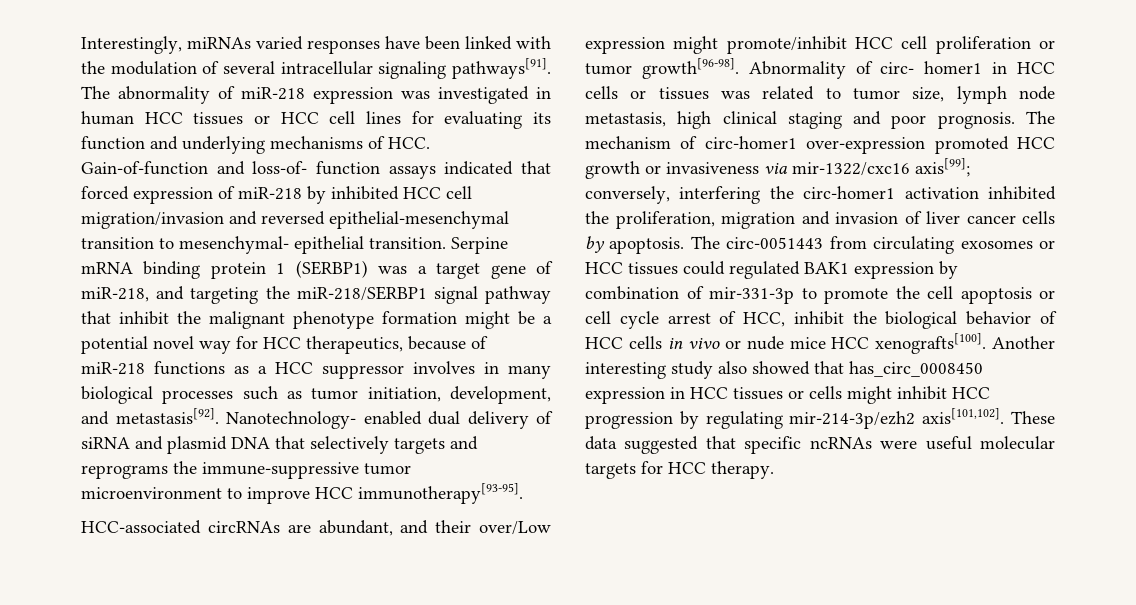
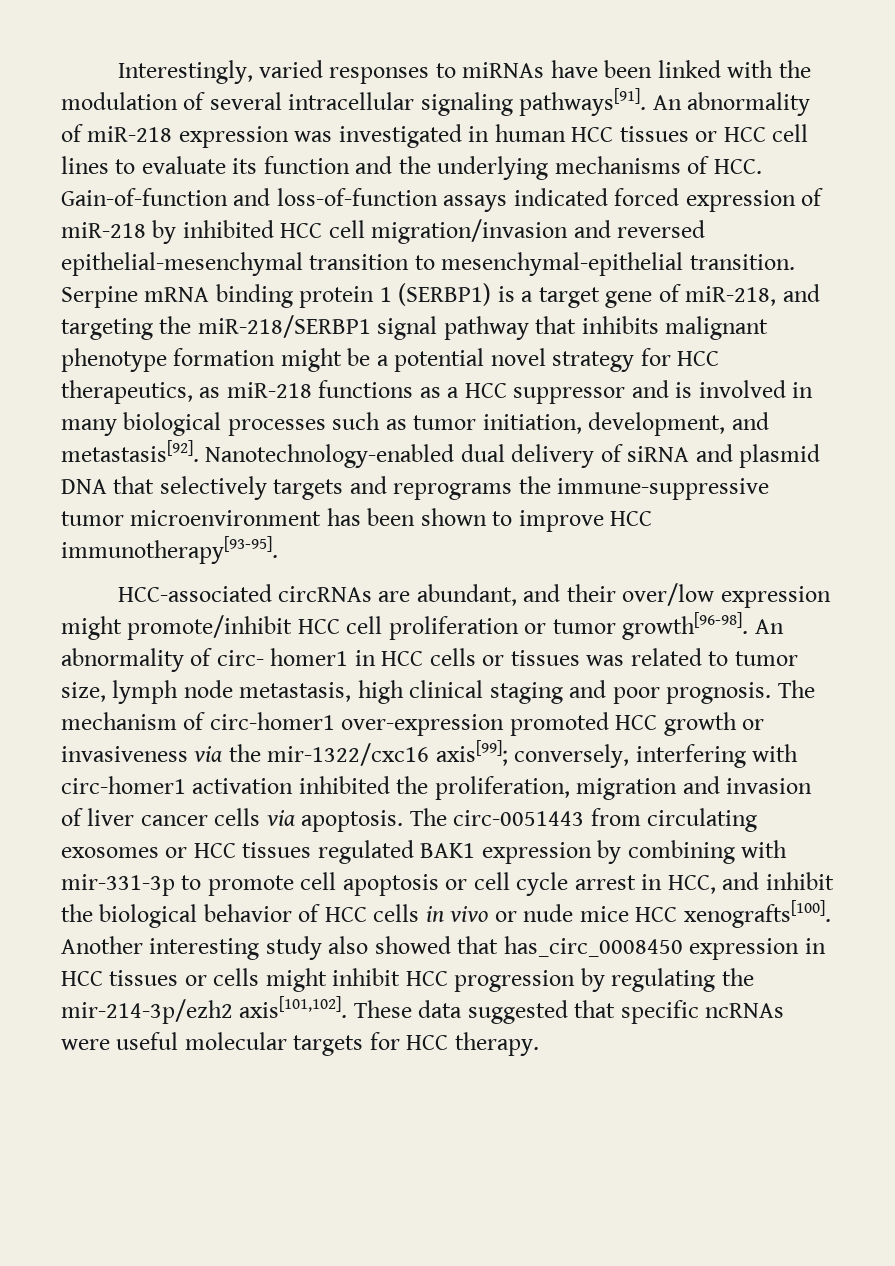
- Interestingly, miRNAs varied responses have been linked with the modulation of several intracellular signaling pathways[91].
+ Interestingly, varied responses to miRNAs have been linked with the modulation of several intracellular signaling pathways[91].
- The abnormality of miR-218 expression was investigated in human HCC tissues or HCC cell lines for evaluating its function and underlying mechanisms of HCC. Gain-of-function and loss-of- function assays indicated that forced expression of miR-218 by inhibited HCC cell migration/invasion and reversed epithelial-mesenchymal transition to mesenchymal- epithelial transition.
+ An abnormality of miR-218 expression was investigated in human HCC tissues or HCC cell lines to evaluate its function and the underlying mechanisms of HCC. Gain-of-function and loss-of-function assays indicated forced expression of miR-218 by inhibited HCC cell migration/invasion and reversed epithelial-mesenchymal transition to mesenchymal-epithelial transition.
- Serpine mRNA binding protein 1 (SERBP1) was a target gene of miR-218, and targeting the miR-218/SERBP1 signal pathway that inhibit the malignant phenotype formation might be a potential novel way for HCC therapeutics, because of miR-218 functions as a HCC suppressor involves in many biological processes such as tumor initiation, development, and metastasis[92].
+ Serpine mRNA binding protein 1 (SERBP1) is a target gene of miR-218, and targeting the miR-218/SERBP1 signal pathway that inhibits malignant phenotype formation might be a potential novel strategy for HCC therapeutics, as miR-218 functions as a HCC suppressor and is involved in many biological processes such as tumor initiation, development, and metastasis[92].
- Nanotechnology- enabled dual delivery of siRNA and plasmid DNA that selectively targets and reprograms the immune-suppressive tumor microenvironment to improve HCC immunotherapy[93-95].
+ Nanotechnology-enabled dual delivery of siRNA and plasmid DNA that selectively targets and reprograms the immune-suppressive tumor microenvironment has been shown to improve HCC immunotherapy[93-95].
- HCC-associated circRNAs are abundant, and their over/Low expression might promote/inhibit HCC cell proliferation or tumor growth[96-98].
+ HCC-associated circRNAs are abundant, and their over/low expression might promote/inhibit HCC cell proliferation or tumor growth[96-98].
- Abnormality of circ- homer1 in HCC cells or tissues was related to tumor size, lymph node metastasis, high clinical staging and poor prognosis.
+ An abnormality of circ- homer1 in HCC cells or tissues was related to tumor size, lymph node metastasis, high clinical staging and poor prognosis.
- The mechanism of circ-homer1 over-expression promoted HCC growth or invasiveness via mir-1322/cxc16 axis[99]; conversely, interfering the circ-homer1 activation inhibited the proliferation, migration and invasion of liver cancer cells by apoptosis.
+ The mechanism of circ-homer1 over-expression promoted HCC growth or invasiveness via the mir-1322/cxc16 axis[99]; conversely, interfering with circ-homer1 activation inhibited the proliferation, migration and invasion of liver cancer cells via apoptosis.
- The circ-0051443 from circulating exosomes or HCC tissues could regulated BAK1 expression by combination of mir-331-3p to promote the cell apoptosis or cell cycle arrest of HCC, inhibit the biological behavior of HCC cells in vivo or nude mice HCC xenografts[100].
+ The circ-0051443 from circulating exosomes or HCC tissues regulated BAK1 expression by combining with mir-331-3p to promote cell apoptosis or cell cycle arrest in HCC, and inhibit the biological behavior of HCC cells in vivo or nude mice HCC xenografts[100].
- Another interesting study also showed that has_circ_0008450 expression in HCC tissues or cells might inhibit HCC progression by regulating mir-214-3p/ezh2 axis[101,102].
+ Another interesting study also showed that has_circ_0008450 expression in HCC tissues or cells might inhibit HCC progression by regulating the mir-214-3p/ezh2 axis[101,102].

